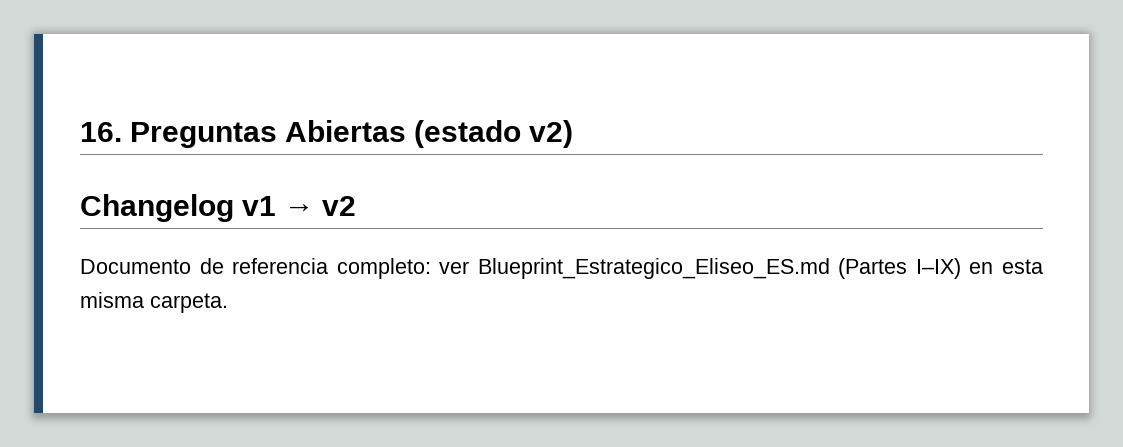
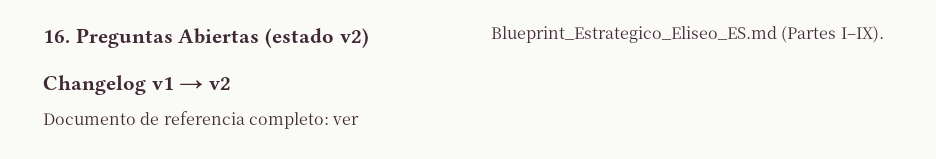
- Documento de referencia completo: ver Blueprint_Estrategico_Eliseo_ES.md (Partes I–IX) en esta misma carpeta.
+ Documento de referencia completo: ver Blueprint_Estrategico_Eliseo_ES.md (Partes I–IX).

